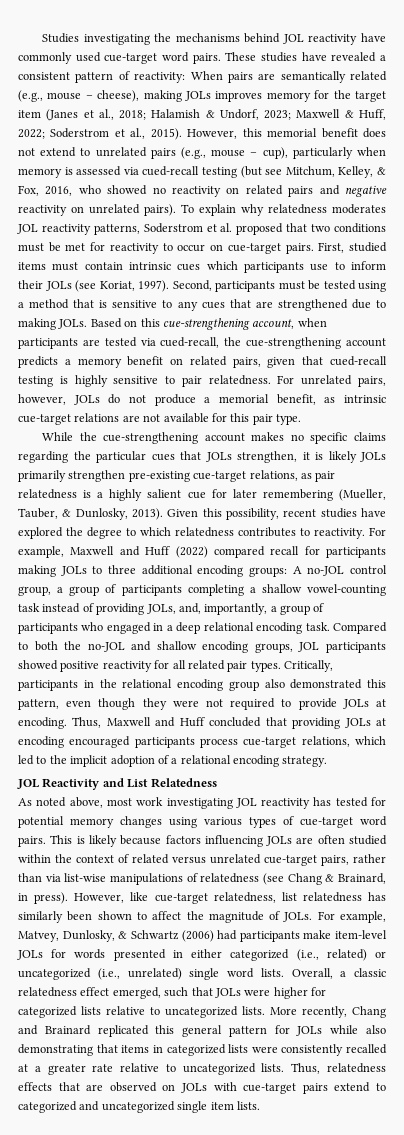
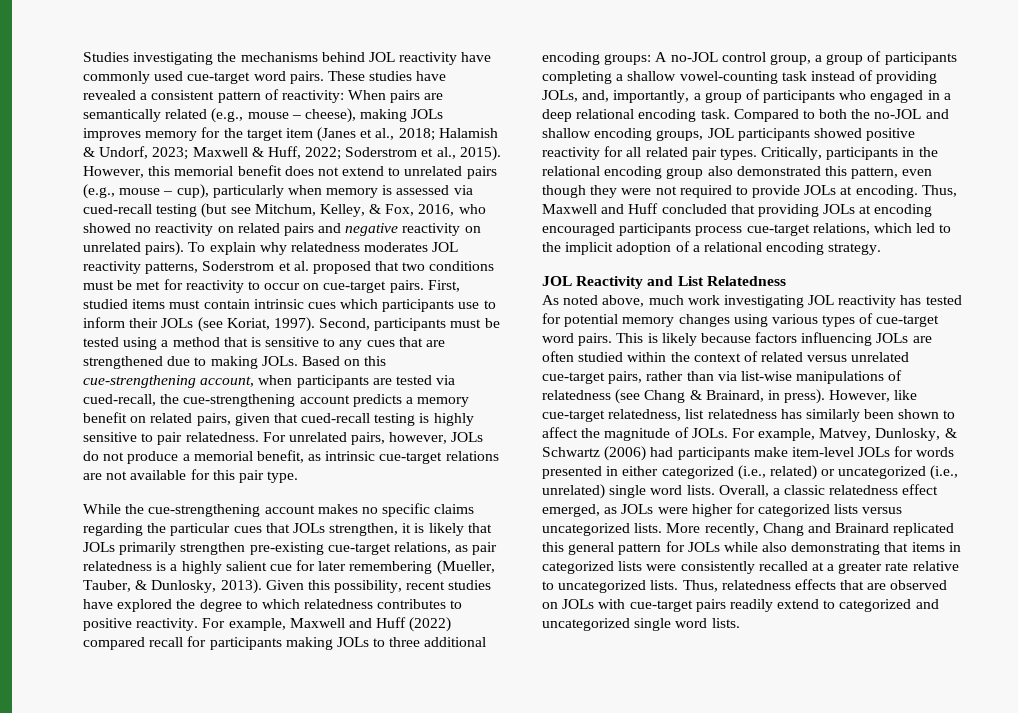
- While the cue-strengthening account makes no specific claims regarding the particular cues that JOLs strengthen, it is likely JOLs primarily strengthen pre-existing cue-target relations, as pair relatedness is a highly salient cue for later remembering (Mueller, Tauber, & Dunlosky, 2013).
+ While the cue-strengthening account makes no specific claims regarding the particular cues that JOLs strengthen, it is likely that JOLs primarily strengthen pre-existing cue-target relations, as pair relatedness is a highly salient cue for later remembering (Mueller, Tauber, & Dunlosky, 2013).
- Given this possibility, recent studies have explored the degree to which relatedness contributes to reactivity.
+ Given this possibility, recent studies have explored the degree to which relatedness contributes to positive reactivity.
- As noted above, most work investigating JOL reactivity has tested for potential memory changes using various types of cue-target word pairs.
+ As noted above, much work investigating JOL reactivity has tested for potential memory changes using various types of cue-target word pairs.
- Overall, a classic relatedness effect emerged, such that JOLs were higher for categorized lists relative to uncategorized lists.
+ Overall, a classic relatedness effect emerged, as JOLs were higher for categorized lists versus uncategorized lists.
- Thus, relatedness effects that are observed on JOLs with cue-target pairs extend to categorized and uncategorized single item lists.
+ Thus, relatedness effects that are observed on JOLs with cue-target pairs readily extend to categorized and uncategorized single word lists.

